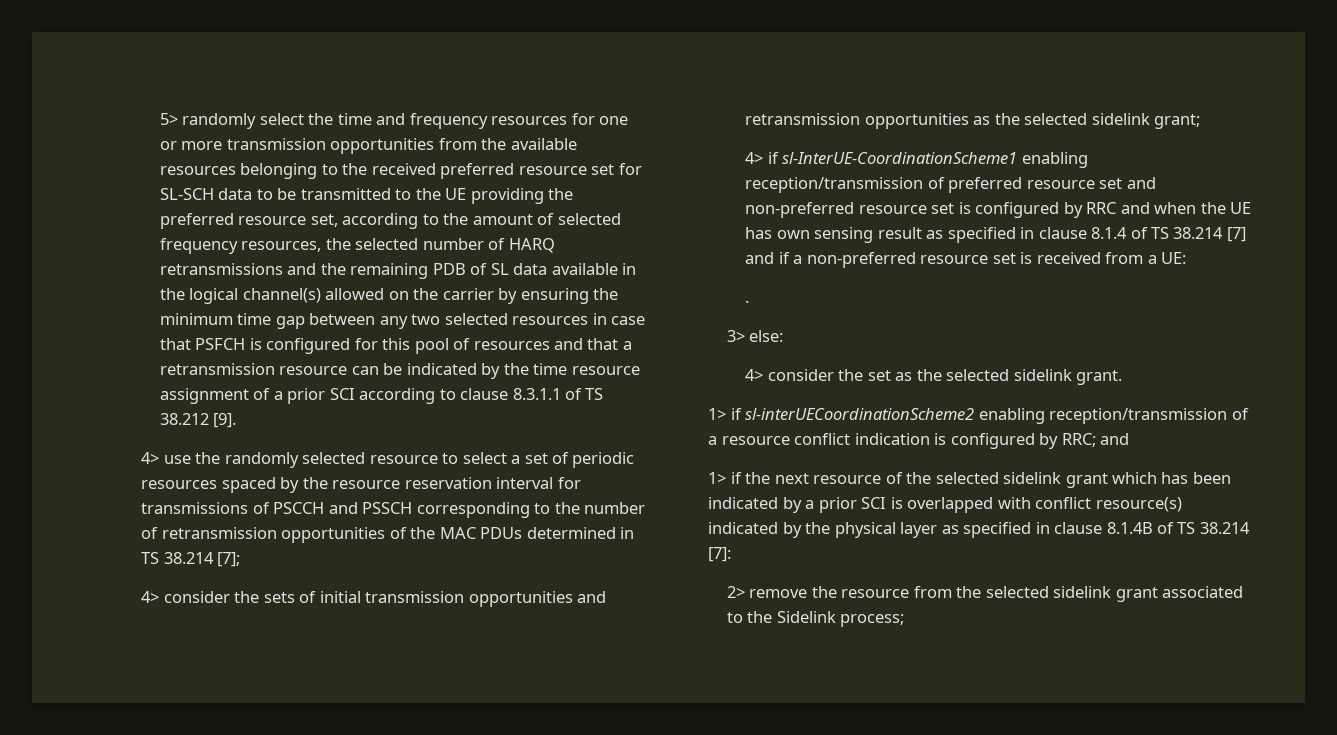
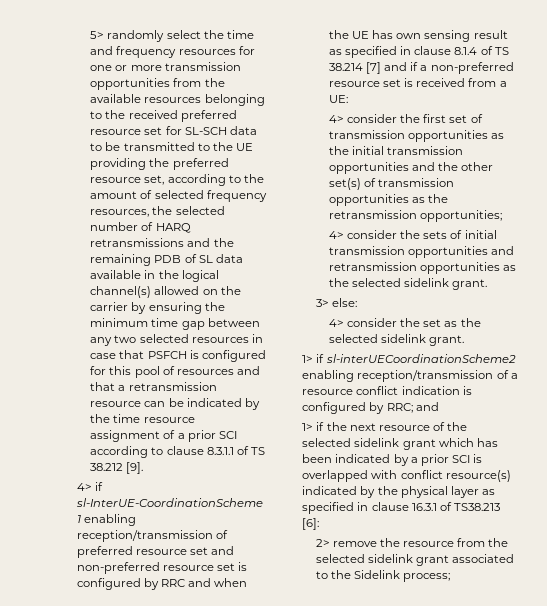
- 4> use the randomly selected resource to select a set of periodic resources spaced by the resource reservation interval for transmissions of PSCCH and PSSCH corresponding to the number of retransmission opportunities of the MAC PDUs determined in TS 38.214 [7];
- 4> consider the sets of initial transmission opportunities and retransmission opportunities as the selected sidelink grant;
- .
+ 4> consider the first set of transmission opportunities as the initial transmission opportunities and the other set(s) of transmission opportunities as the retransmission opportunities;
+ 4> consider the sets of initial transmission opportunities and retransmission opportunities as the selected sidelink grant.
- 1> if the next resource of the selected sidelink grant which has been indicated by a prior SCI is overlapped with conflict resource(s) indicated by the physical layer as specified in clause 8.1.4B of TS 38.214 [7]:
+ 1> if the next resource of the selected sidelink grant which has been indicated by a prior SCI is overlapped with conflict resource(s) indicated by the physical layer as specified in clause 16.3.1 of TS38.213 [6]:

